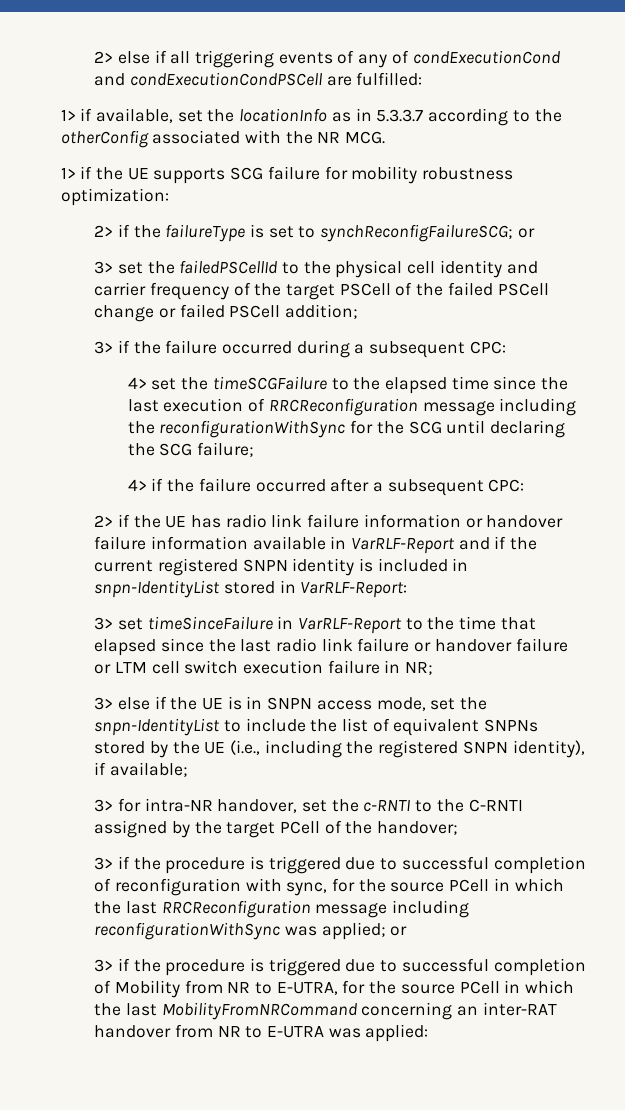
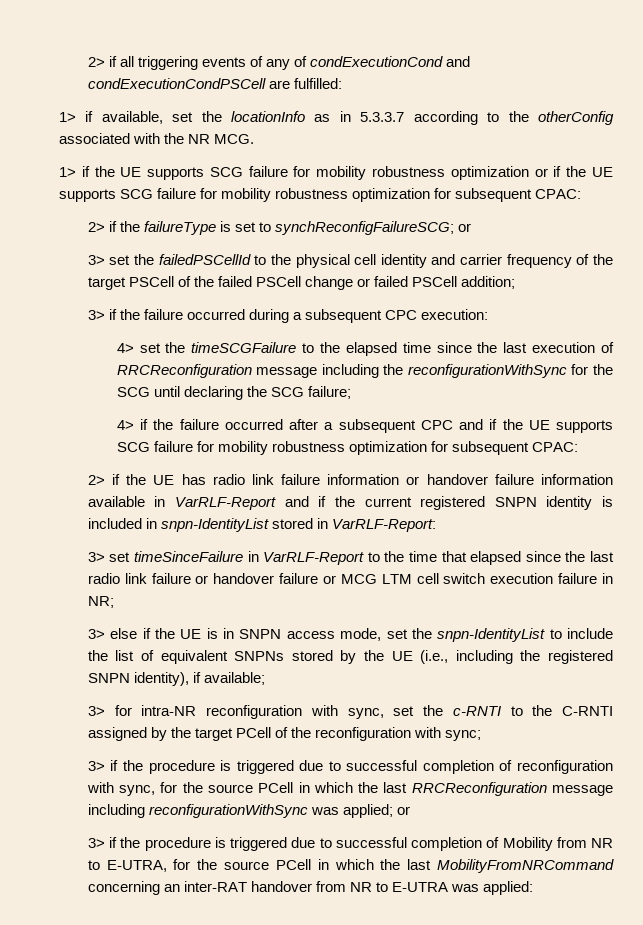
- 2> else if all triggering events of any of condExecutionCond and condExecutionCondPSCell are fulfilled:
+ 2> if all triggering events of any of condExecutionCond and condExecutionCondPSCell are fulfilled:
- 1> if the UE supports SCG failure for mobility robustness optimization:
+ 1> if the UE supports SCG failure for mobility robustness optimization or if the UE supports SCG failure for mobility robustness optimization for subsequent CPAC:
- 3> if the failure occurred during a subsequent CPC:
+ 3> if the failure occurred during a subsequent CPC execution:
- 4> if the failure occurred after a subsequent CPC:
+ 4> if the failure occurred after a subsequent CPC and if the UE supports SCG failure for mobility robustness optimization for subsequent CPAC:
- 3> set timeSinceFailure in VarRLF-Report to the time that elapsed since the last radio link failure or handover failure or LTM cell switch execution failure in NR;
+ 3> set timeSinceFailure in VarRLF-Report to the time that elapsed since the last radio link failure or handover failure or MCG LTM cell switch execution failure in NR;
- 3> for intra-NR handover, set the c-RNTI to the C-RNTI assigned by the target PCell of the handover;
+ 3> for intra-NR reconfiguration with sync, set the c-RNTI to the C-RNTI assigned by the target PCell of the reconfiguration with sync;

